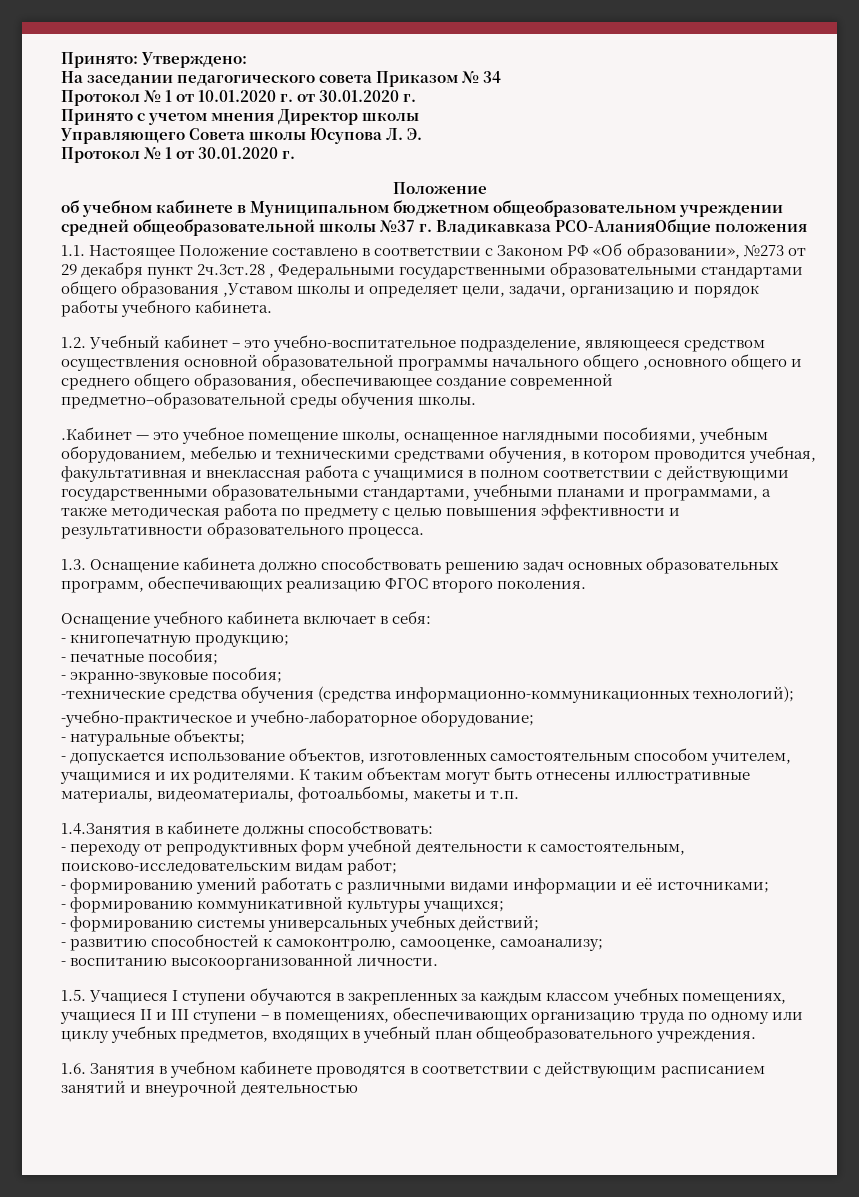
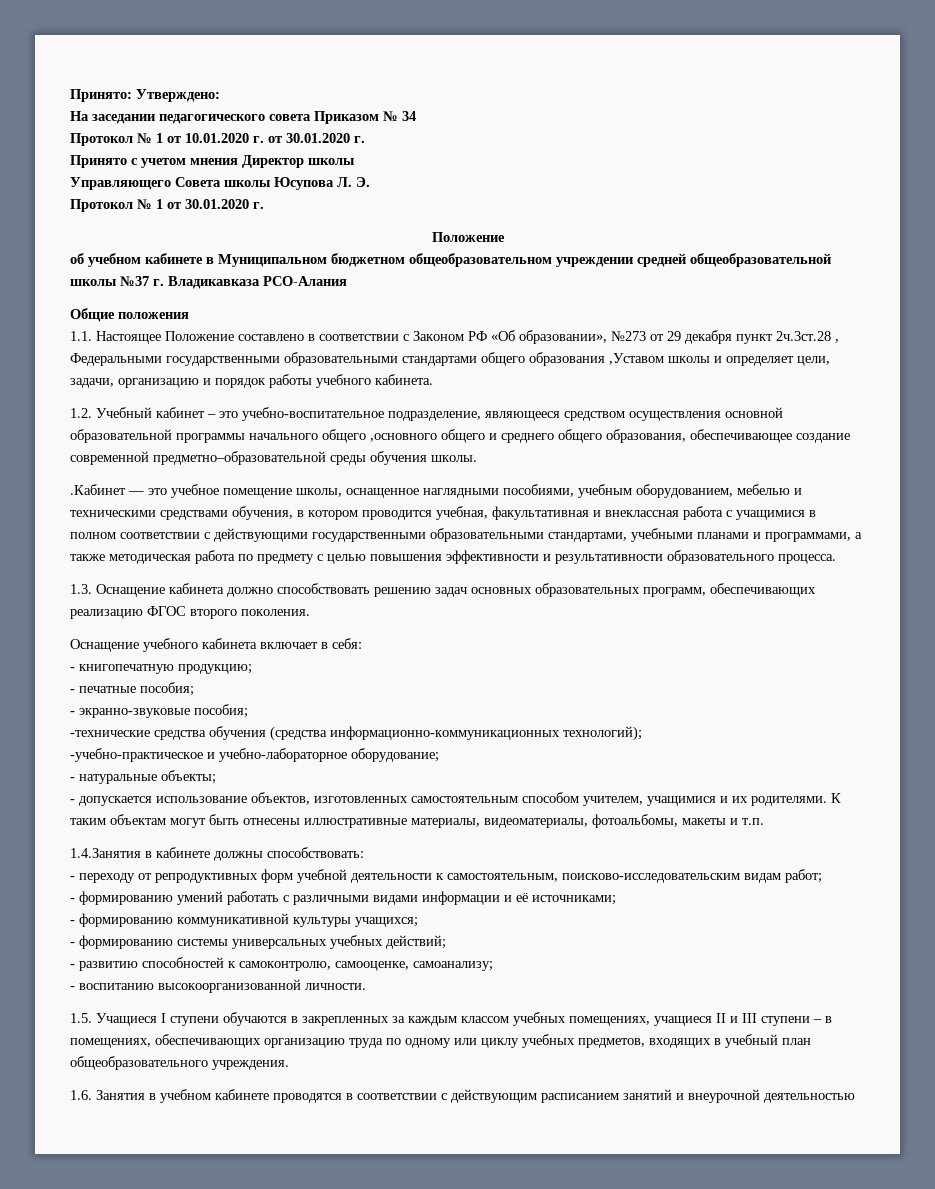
- об учебном кабинете в Муниципальном бюджетном общеобразовательном учреждении средней общеобразовательной школы №37 г. Владикавказа РСО-АланияОбщие положения
+ об учебном кабинете в Муниципальном бюджетном общеобразовательном учреждении средней общеобразовательной школы №37 г. Владикавказа РСО-Алания
+ Общие положения

